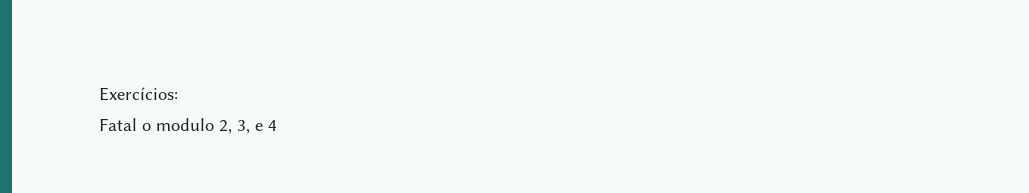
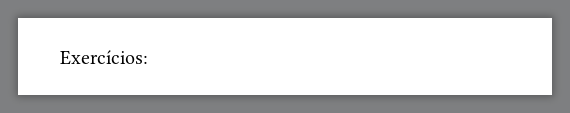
- Fatal o modulo 2, 3, e 4

